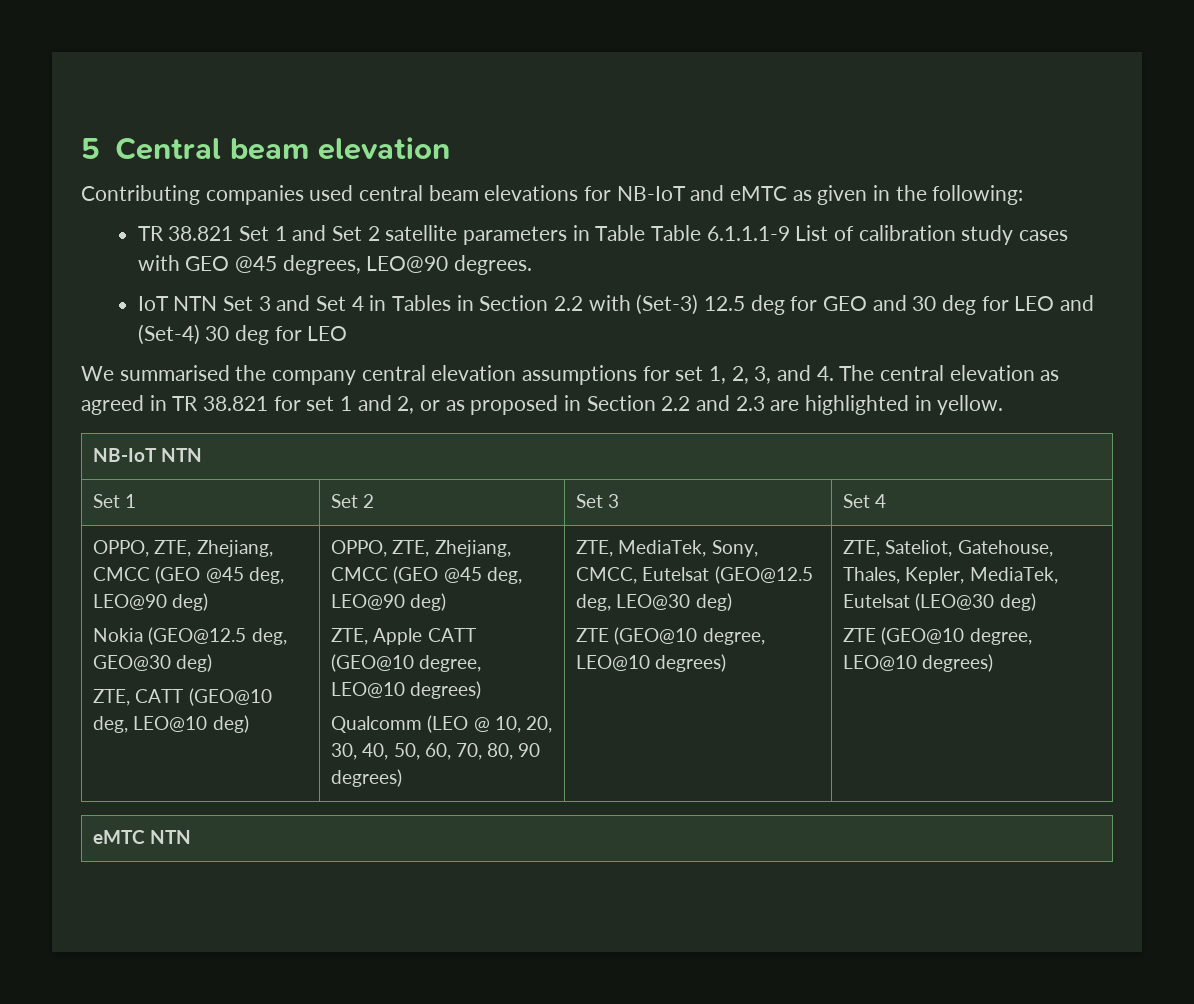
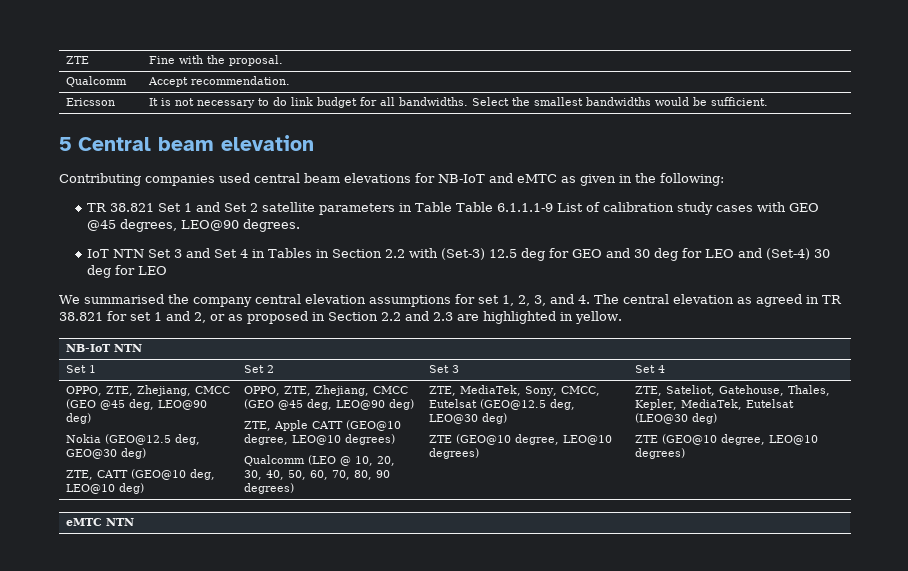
+ ZTE | Fine with the proposal.
+ Qualcomm | Accept recommendation.
+ Ericsson | It is not necessary to do link budget for all bandwidths. Select the smallest bandwidths would be sufficient.

